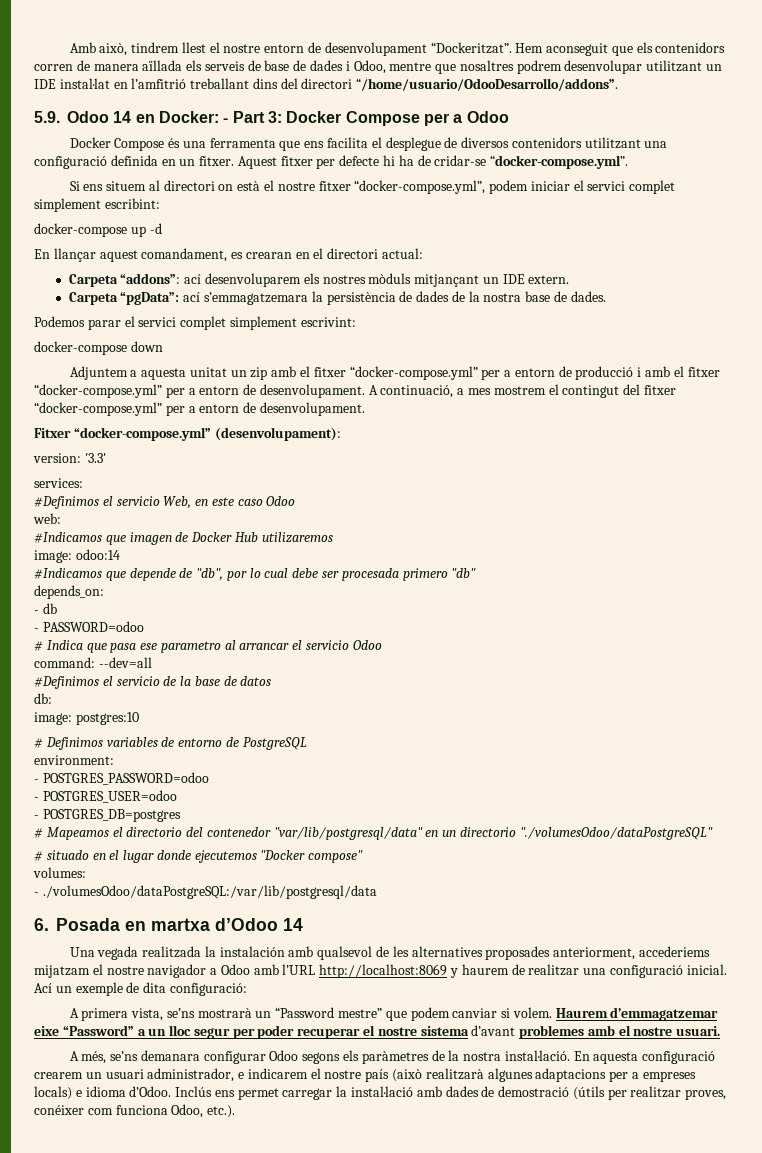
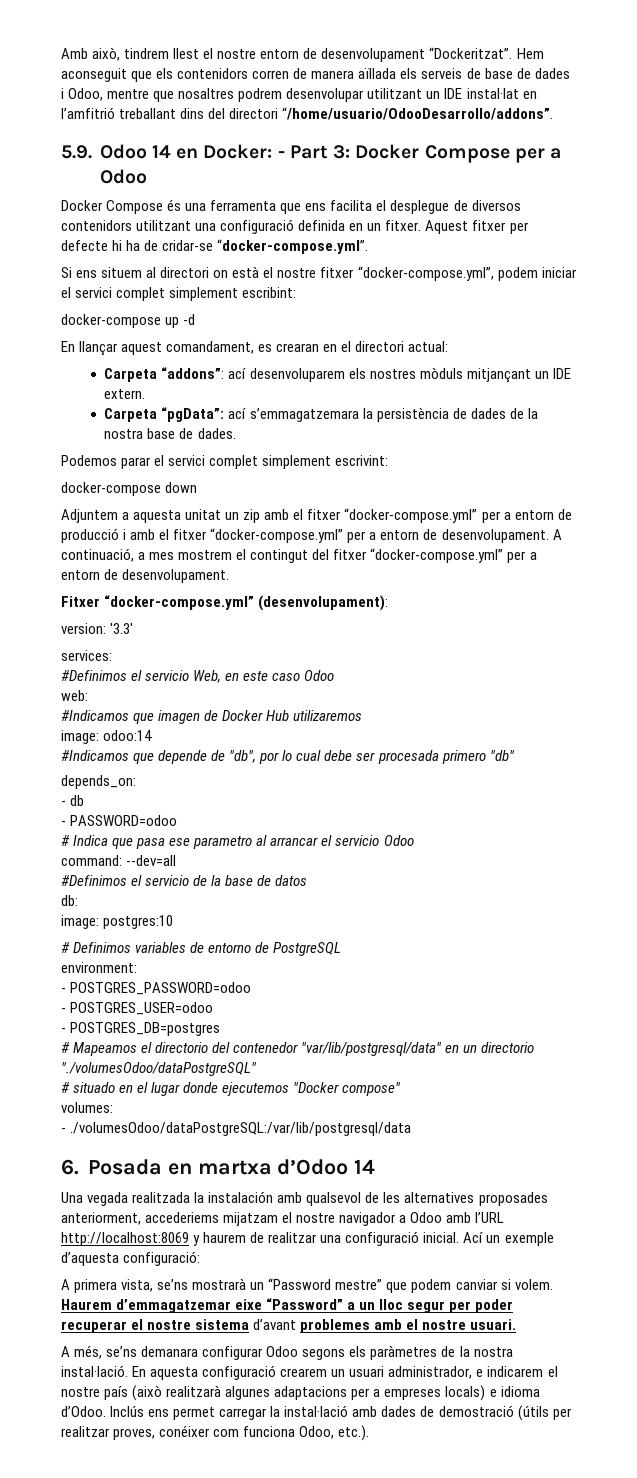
- Ací un exemple de dita configuració:
+ Ací un exemple d’aquesta configuració:

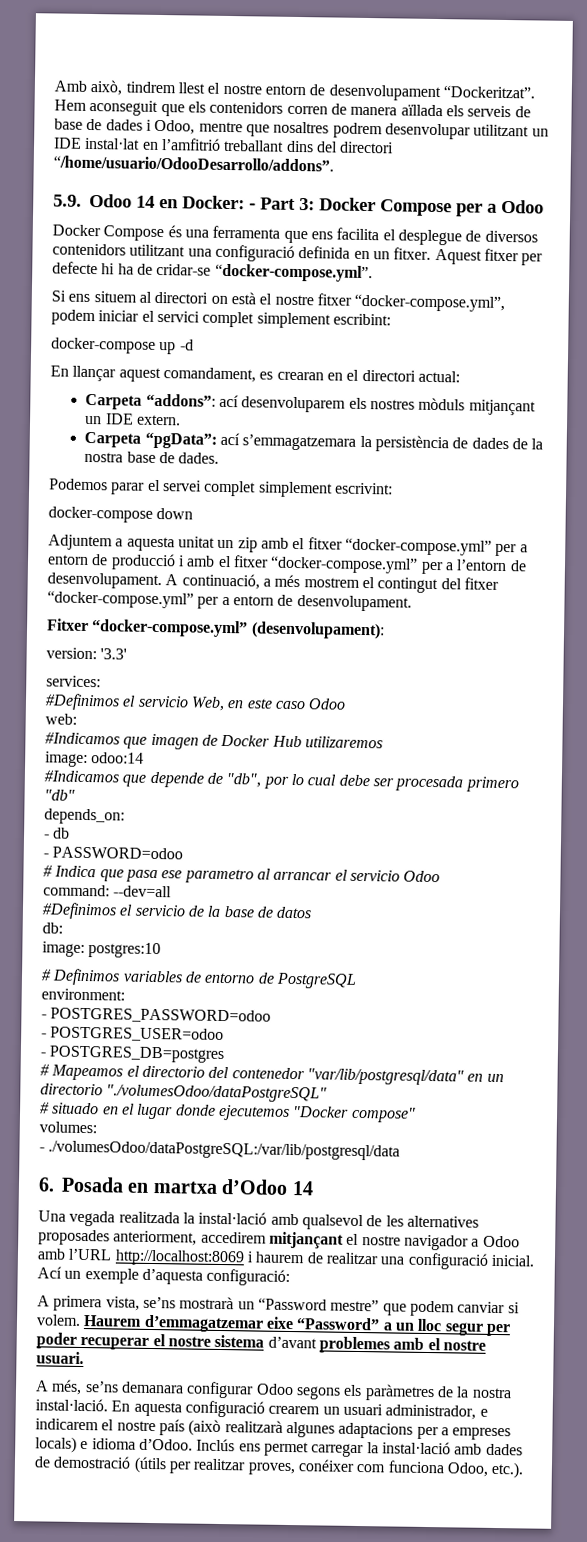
- Podemos parar el servici complet simplement escrivint:
+ Podemos parar el servei complet simplement escrivint:
- Adjuntem a aquesta unitat un zip amb el fitxer “docker-compose.yml” per a entorn de producció i amb el fitxer “docker-compose.yml” per a entorn de desenvolupament.
+ Adjuntem a aquesta unitat un zip amb el fitxer “docker-compose.yml” per a entorn de producció i amb el fitxer “docker-compose.yml” per a l’entorn de desenvolupament.
- A continuació, a mes mostrem el contingut del fitxer “docker-compose.yml” per a entorn de desenvolupament.
+ A continuació, a més mostrem el contingut del fitxer “docker-compose.yml” per a entorn de desenvolupament.
- Una vegada realitzada la instalación amb qualsevol de les alternatives proposades anteriorment, accederiems mijatzam el nostre navigador a Odoo amb l’URL http://localhost:8069 y haurem de realitzar una configuració inicial.
+ Una vegada realitzada la instal·lació amb qualsevol de les alternatives proposades anteriorment, accedirem mitjançant el nostre navigador a Odoo amb l’URL http://localhost:8069 i haurem de realitzar una configuració inicial.

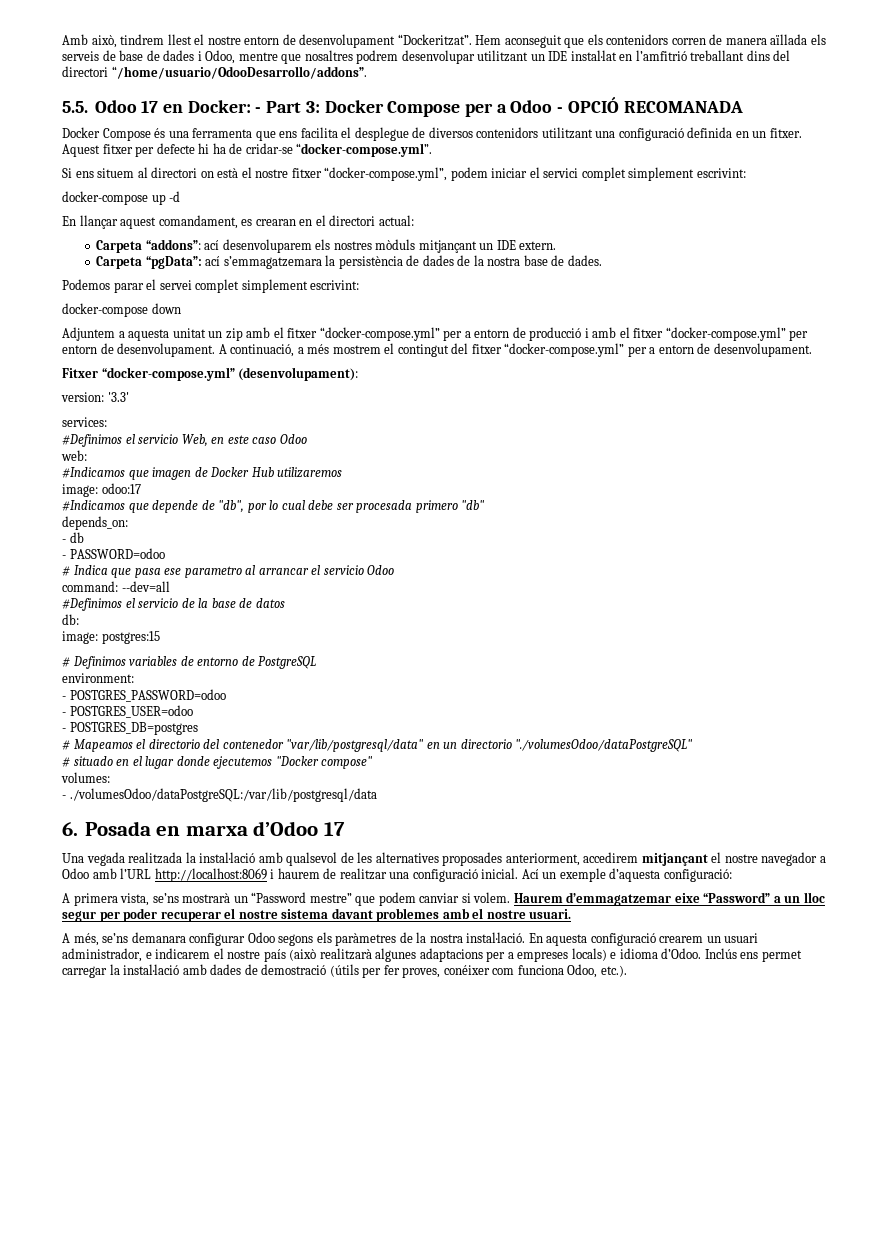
- 5.9. Odoo 14 en Docker: - Part 3: Docker Compose per a Odoo
+ 5.5. Odoo 17 en Docker: - Part 3: Docker Compose per a Odoo - OPCIÓ RECOMANADA
- Si ens situem al directori on està el nostre fitxer “docker-compose.yml”, podem iniciar el servici complet simplement escribint:
+ Si ens situem al directori on està el nostre fitxer “docker-compose.yml”, podem iniciar el servici complet simplement escrivint:
- Adjuntem a aquesta unitat un zip amb el fitxer “docker-compose.yml” per a entorn de producció i amb el fitxer “docker-compose.yml” per a l’entorn de desenvolupament.
+ Adjuntem a aquesta unitat un zip amb el fitxer “docker-compose.yml” per a entorn de producció i amb el fitxer “docker-compose.yml” per entorn de desenvolupament.
- image: odoo:14
+ image: odoo:17
- image: postgres:10
+ image: postgres:15
- 6. Posada en martxa d’Odoo 14
+ 6. Posada en marxa d’Odoo 17
- Una vegada realitzada la instal·lació amb qualsevol de les alternatives proposades anteriorment, accedirem mitjançant el nostre navigador a Odoo amb l’URL http://localhost:8069 i haurem de realitzar una configuració inicial.
+ Una vegada realitzada la instal·lació amb qualsevol de les alternatives proposades anteriorment, accedirem mitjançant el nostre navegador a Odoo amb l’URL http://localhost:8069 i haurem de realitzar una configuració inicial.
- Haurem d’emmagatzemar eixe “Password” a un lloc segur per poder recuperar el nostre sistema d’avant problemes amb el nostre usuari.
+ Haurem d’emmagatzemar eixe “Password” a un lloc segur per poder recuperar el nostre sistema davant problemes amb el nostre usuari.
- Inclús ens permet carregar la instal·lació amb dades de demostració (útils per realitzar proves, conéixer com funciona Odoo, etc.).
+ Inclús ens permet carregar la instal·lació amb dades de demostració (útils per fer proves, conéixer com funciona Odoo, etc.).

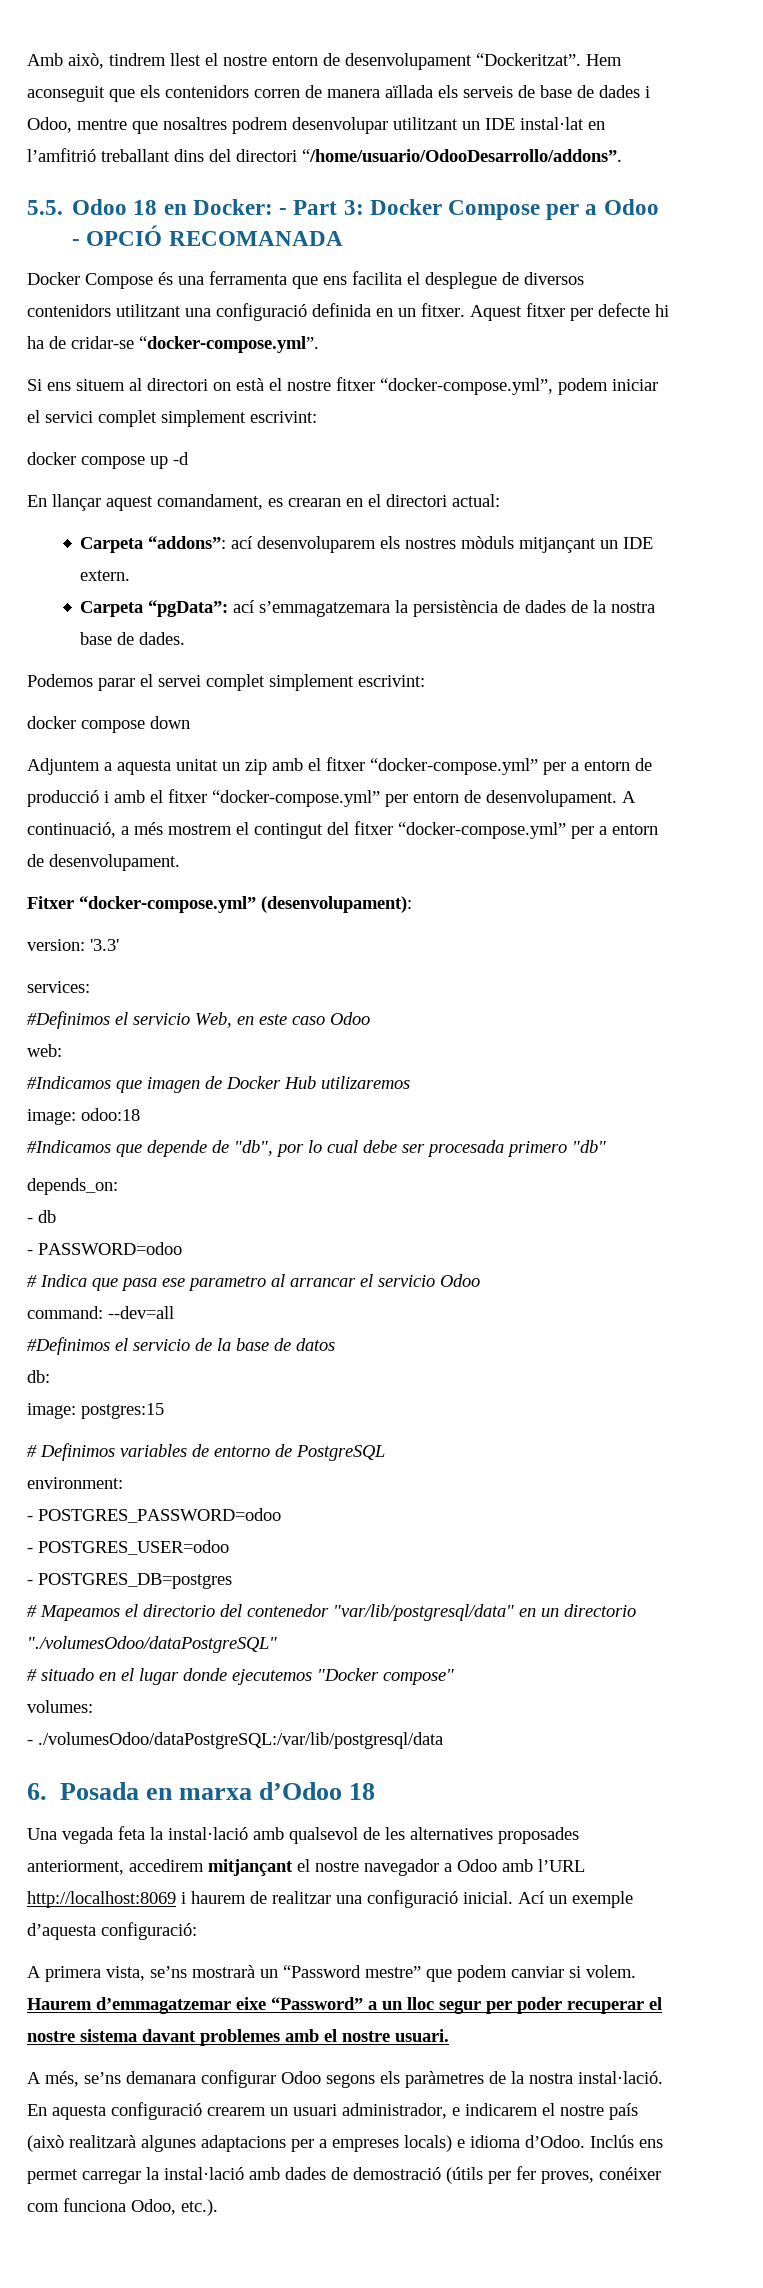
- 5.5. Odoo 17 en Docker: - Part 3: Docker Compose per a Odoo - OPCIÓ RECOMANADA
+ 5.5. Odoo 18 en Docker: - Part 3: Docker Compose per a Odoo - OPCIÓ RECOMANADA
- docker-compose up -d
+ docker compose up -d
- docker-compose down
+ docker compose down
- image: odoo:17
+ image: odoo:18
- 6. Posada en marxa d’Odoo 17
+ 6. Posada en marxa d’Odoo 18
- Una vegada realitzada la instal·lació amb qualsevol de les alternatives proposades anteriorment, accedirem mitjançant el nostre navegador a Odoo amb l’URL http://localhost:8069 i haurem de realitzar una configuració inicial.
+ Una vegada feta la instal·lació amb qualsevol de les alternatives proposades anteriorment, accedirem mitjançant el nostre navegador a Odoo amb l’URL http://localhost:8069 i haurem de realitzar una configuració inicial.

